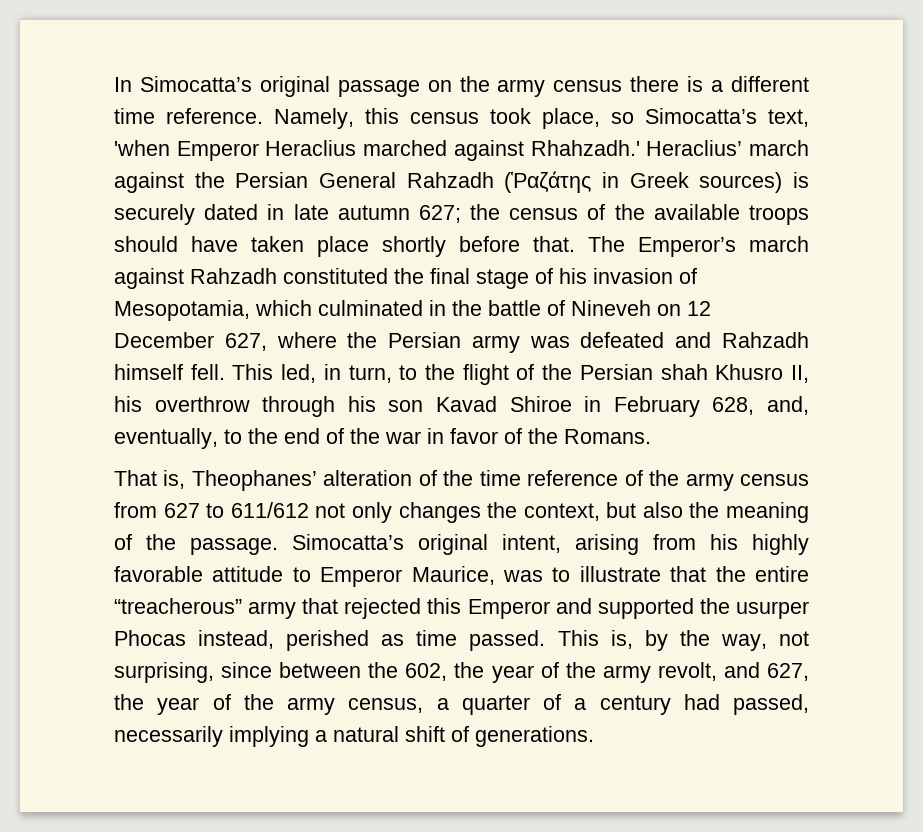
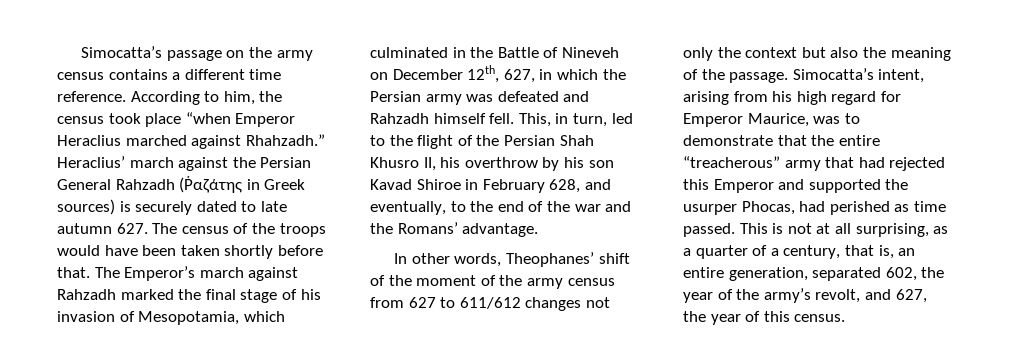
- In Simocatta’s original passage on the army census there is a different time reference.
+ Simocatta’s passage on the army census contains a different time reference.
- Namely, this census took place, so Simocatta’s text, 'when Emperor Heraclius marched against Rhahzadh.'
+ According to him, the census took place “when Emperor Heraclius marched against Rhahzadh.”
- Heraclius’ march against the Persian General Rahzadh (Ῥαζάτης in Greek sources) is securely dated in late autumn 627; the census of the available troops should have taken place shortly before that.
+ Heraclius’ march against the Persian General Rahzadh (Ῥαζάτης in Greek sources) is securely dated to late autumn 627. The census of the troops would have been taken shortly before that.
- The Emperor’s march against Rahzadh constituted the final stage of his invasion of Mesopotamia, which culminated in the battle of Nineveh on 12 December 627, where the Persian army was defeated and Rahzadh himself fell.
+ The Emperor’s march against Rahzadh marked the final stage of his invasion of Mesopotamia, which culminated in the Battle of Nineveh on December 12th, 627, in which the Persian army was defeated and Rahzadh himself fell.
- This led, in turn, to the flight of the Persian shah Khusro II, his overthrow through his son Kavad Shiroe in February 628, and, eventually, to the end of the war in favor of the Romans.
- That is, Theophanes’ alteration of the time reference of the army census from 627 to 611/612 not only changes the context, but also the meaning of the passage.
+ This, in turn, led to the flight of the Persian Shah Khusro II, his overthrow by his son Kavad Shiroe in February 628, and eventually, to the end of the war and the Romans’ advantage.
+ In other words, Theophanes’ shift of the moment of the army census from 627 to 611/612 changes not only the context but also the meaning of the passage.
- Simocatta’s original intent, arising from his highly favorable attitude to Emperor Maurice, was to illustrate that the entire “treacherous” army that rejected this Emperor and supported the usurper Phocas instead, perished as time passed.
+ Simocatta’s intent, arising from his high regard for Emperor Maurice, was to demonstrate that the entire “treacherous” army that had rejected this Emperor and supported the usurper Phocas, had perished as time passed.
- This is, by the way, not surprising, since between the 602, the year of the army revolt, and 627, the year of the army census, a quarter of a century had passed, necessarily implying a natural shift of generations.
+ This is not at all surprising, as a quarter of a century, that is, an entire generation, separated 602, the year of the army’s revolt, and 627, the year of this census.

